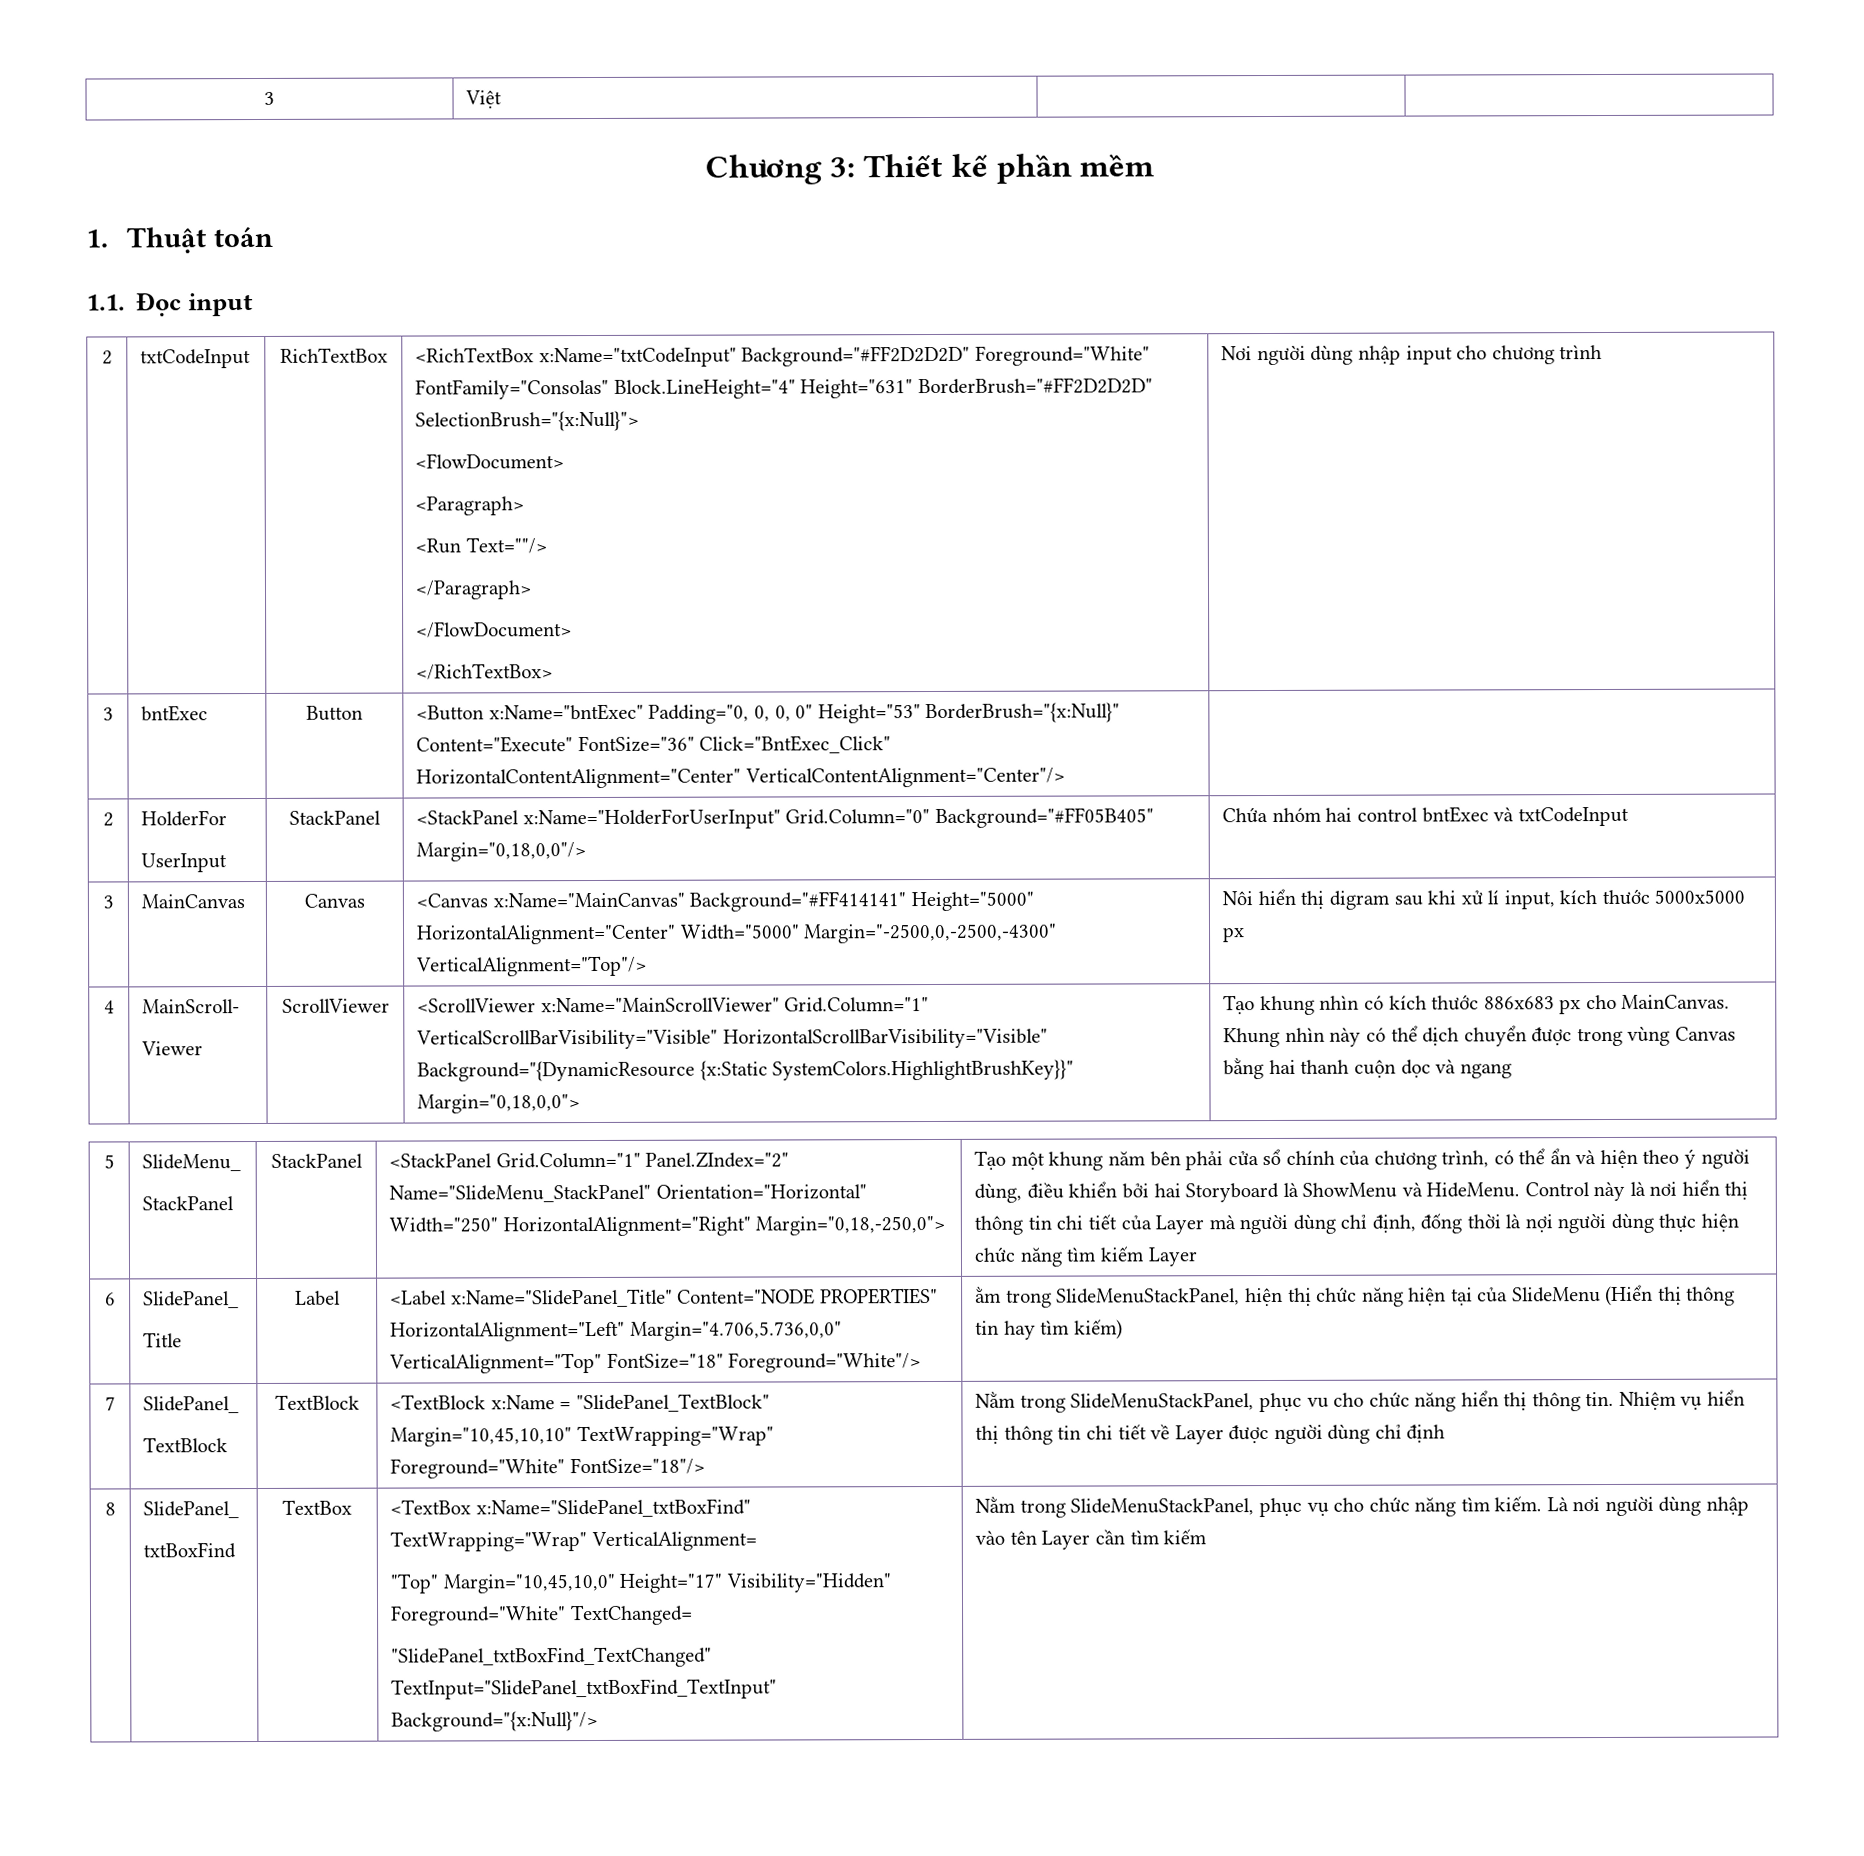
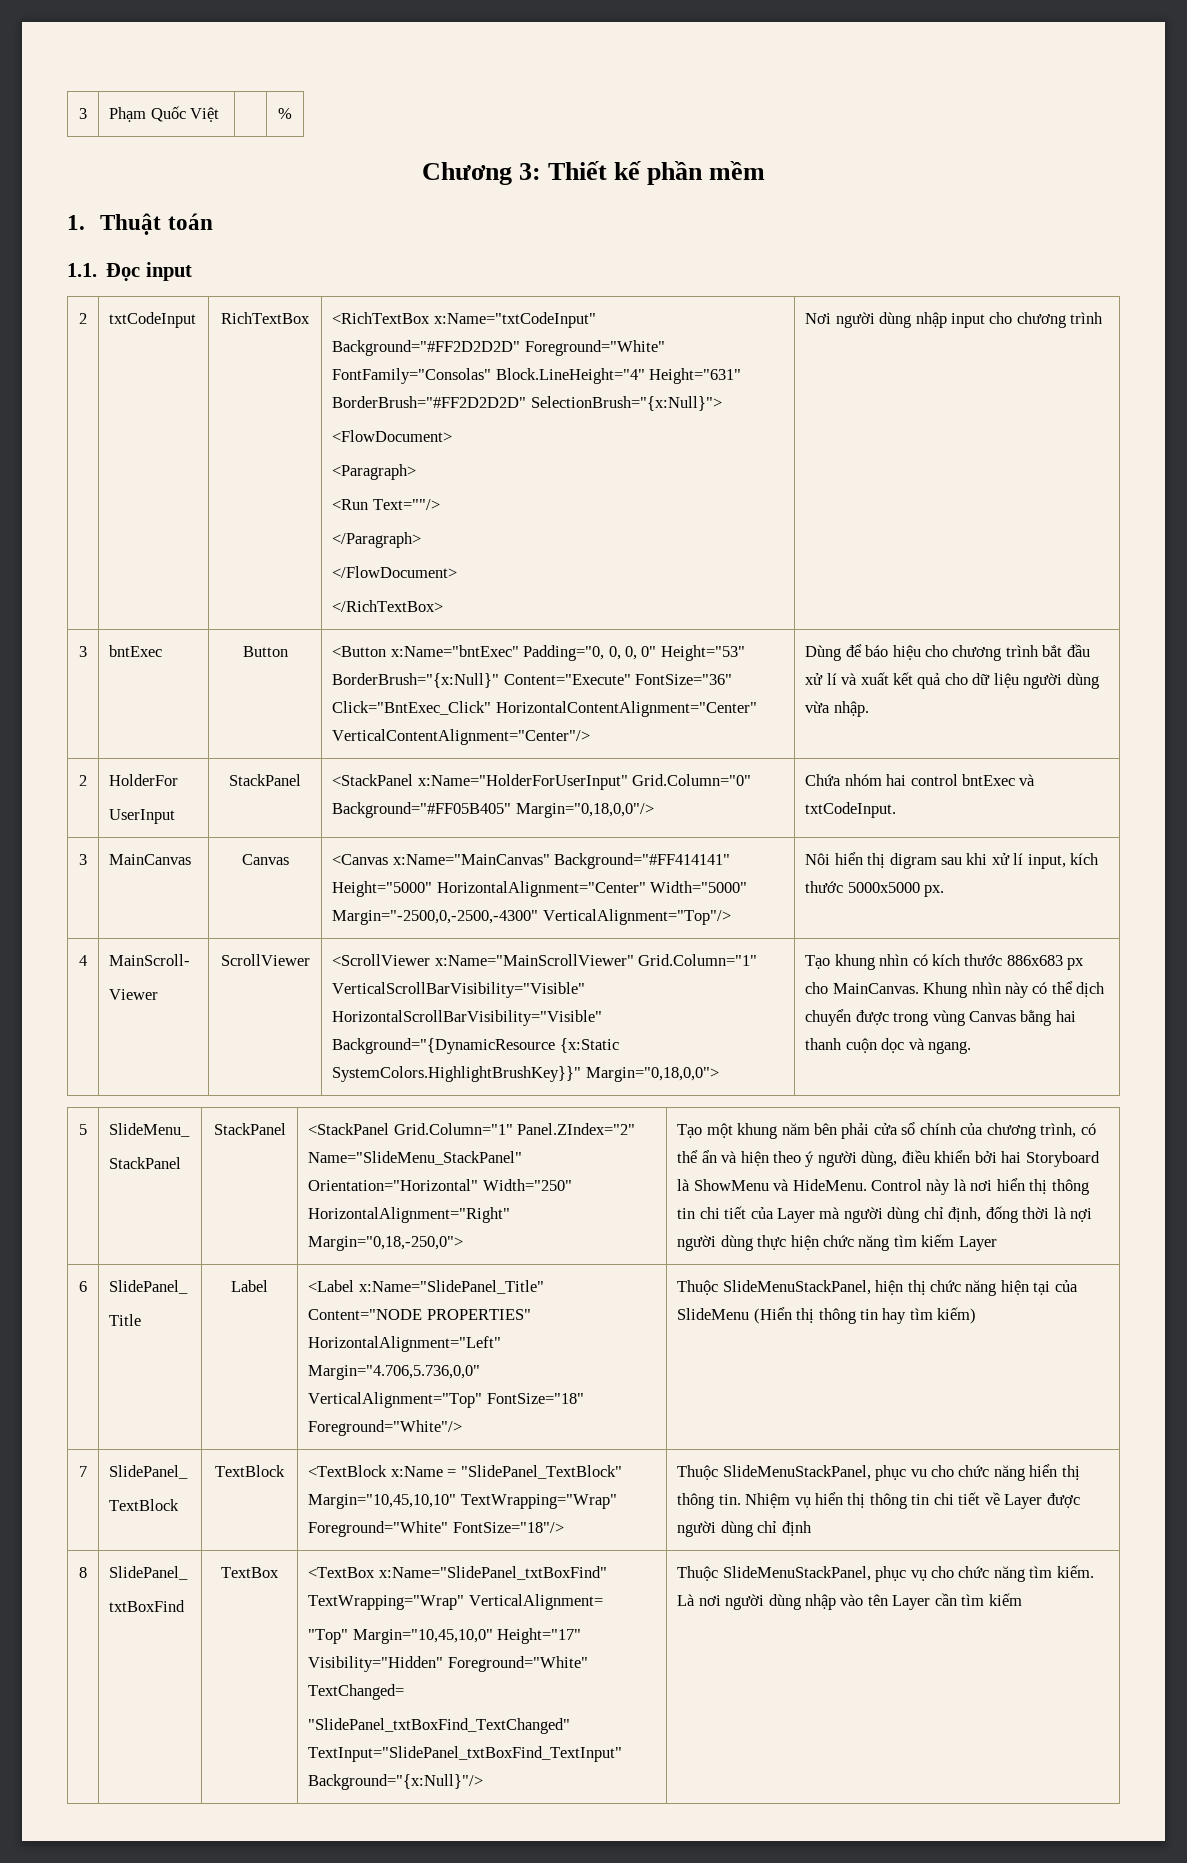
- 3 | Việt | |
+ 3 | Phạm Quốc Việt | | %
- 3 | bntExec | Button | <Button x:Name="bntExec" Padding="0, 0, 0, 0" Height="53" BorderBrush="{x:Null}" Content="Execute" FontSize="36" Click="BntExec_Click" HorizontalContentAlignment="Center" VerticalContentAlignment="Center"/> |
+ 3 | bntExec | Button | <Button x:Name="bntExec" Padding="0, 0, 0, 0" Height="53" BorderBrush="{x:Null}" Content="Execute" FontSize="36" Click="BntExec_Click" HorizontalContentAlignment="Center" VerticalContentAlignment="Center"/> | Dùng để báo hiệu cho chương trình bắt đầu xử lí và xuất kết quả cho dữ liệu người dùng vừa nhập.
  2 | HolderFor
- UserInput | StackPanel | <StackPanel x:Name="HolderForUserInput" Grid.Column="0" Background="#FF05B405" Margin="0,18,0,0"/> | Chứa nhóm hai control bntExec và txtCodeInput
+ UserInput | StackPanel | <StackPanel x:Name="HolderForUserInput" Grid.Column="0" Background="#FF05B405" Margin="0,18,0,0"/> | Chứa nhóm hai control bntExec và txtCodeInput.
- 3 | MainCanvas | Canvas | <Canvas x:Name="MainCanvas" Background="#FF414141" Height="5000" HorizontalAlignment="Center" Width="5000" Margin="-2500,0,-2500,-4300" VerticalAlignment="Top"/> | Nôi hiển thị digram sau khi xử lí input, kích thước 5000x5000 px
+ 3 | MainCanvas | Canvas | <Canvas x:Name="MainCanvas" Background="#FF414141" Height="5000" HorizontalAlignment="Center" Width="5000" Margin="-2500,0,-2500,-4300" VerticalAlignment="Top"/> | Nôi hiển thị digram sau khi xử lí input, kích thước 5000x5000 px.
- Khung nhìn này có thể dịch chuyển được trong vùng Canvas bằng hai thanh cuộn dọc và ngang
+ Khung nhìn này có thể dịch chuyển được trong vùng Canvas bằng hai thanh cuộn dọc và ngang.
  6 | SlidePanel_
- Title | Label | <Label x:Name="SlidePanel_Title" Content="NODE PROPERTIES" HorizontalAlignment="Left" Margin="4.706,5.736,0,0" VerticalAlignment="Top" FontSize="18" Foreground="White"/> | ằm trong SlideMenuStackPanel, hiện thị chức năng hiện tại của SlideMenu (Hiển thị thông tin hay tìm kiếm)
+ Title | Label | <Label x:Name="SlidePanel_Title" Content="NODE PROPERTIES" HorizontalAlignment="Left" Margin="4.706,5.736,0,0" VerticalAlignment="Top" FontSize="18" Foreground="White"/> | Thuộc SlideMenuStackPanel, hiện thị chức năng hiện tại của SlideMenu (Hiển thị thông tin hay tìm kiếm)
  7 | SlidePanel_
- TextBlock | TextBlock | <TextBlock x:Name = "SlidePanel_TextBlock" Margin="10,45,10,10" TextWrapping="Wrap" Foreground="White" FontSize="18"/> | Nằm trong SlideMenuStackPanel, phục vu cho chức năng hiển thị thông tin. Nhiệm vụ hiển thị thông tin chi tiết về Layer được người dùng chỉ định
+ TextBlock | TextBlock | <TextBlock x:Name = "SlidePanel_TextBlock" Margin="10,45,10,10" TextWrapping="Wrap" Foreground="White" FontSize="18"/> | Thuộc SlideMenuStackPanel, phục vu cho chức năng hiển thị thông tin. Nhiệm vụ hiển thị thông tin chi tiết về Layer được người dùng chỉ định
  8 | SlidePanel_
  txtBoxFind | TextBox | <TextBox x:Name="SlidePanel_txtBoxFind" TextWrapping="Wrap" VerticalAlignment=
  "Top" Margin="10,45,10,0" Height="17" Visibility="Hidden" Foreground="White" TextChanged=
- "SlidePanel_txtBoxFind_TextChanged" TextInput="SlidePanel_txtBoxFind_TextInput" Background="{x:Null}"/> | Nằm trong SlideMenuStackPanel, phục vụ cho chức năng tìm kiếm. Là nơi người dùng nhập vào tên Layer cần tìm kiếm
+ "SlidePanel_txtBoxFind_TextChanged" TextInput="SlidePanel_txtBoxFind_TextInput" Background="{x:Null}"/> | Thuộc SlideMenuStackPanel, phục vụ cho chức năng tìm kiếm. Là nơi người dùng nhập vào tên Layer cần tìm kiếm

